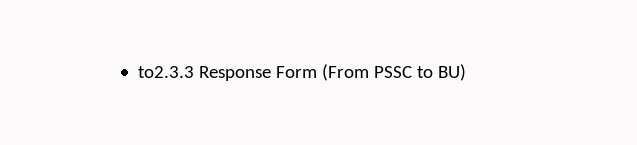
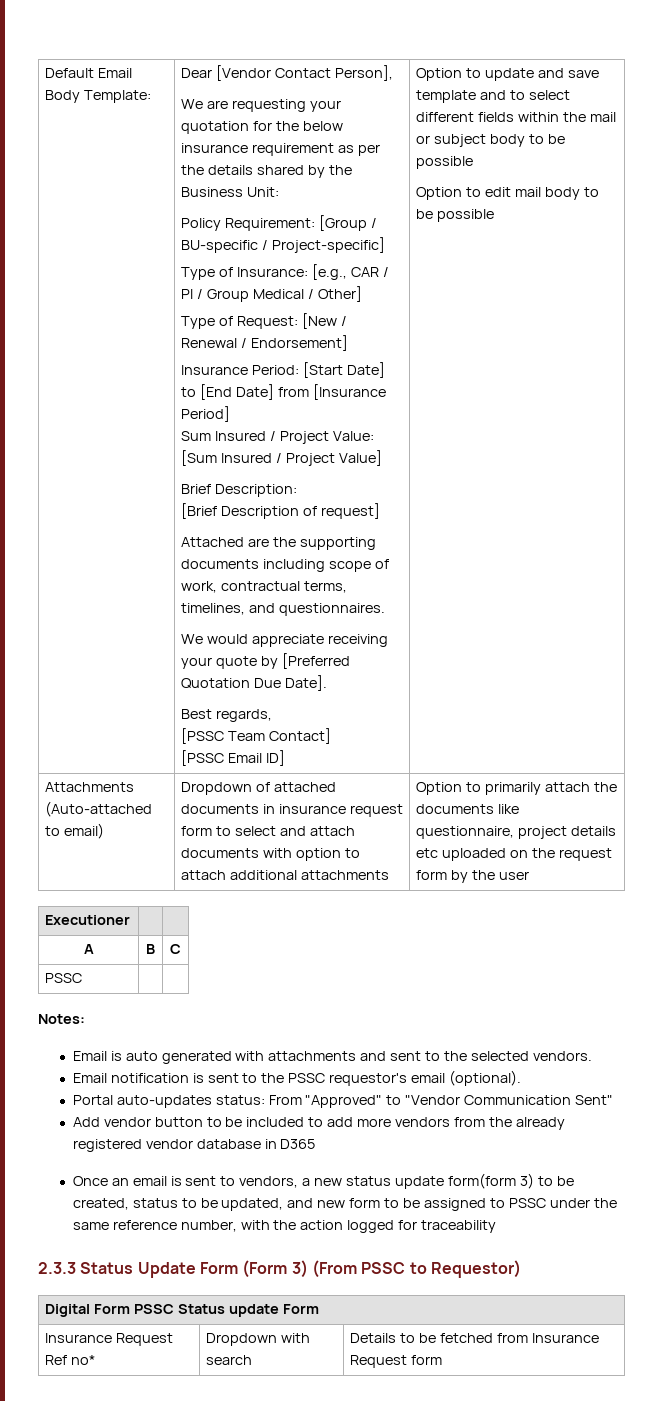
- to2.3.3 Response Form (From PSSC to BU)
+ Default Email Body Template: | Dear [Vendor Contact Person],
+ We are requesting your quotation for the below insurance requirement as per the details shared by the Business Unit:
+ Policy Requirement: [Group / BU-specific / Project-specific]
+ Type of Insurance: [e.g., CAR / PI / Group Medical / Other]
+ Type of Request: [New / Renewal / Endorsement]
+ Insurance Period: [Start Date] to [End Date] from [Insurance Period]
+ Sum Insured / Project Value: [Sum Insured / Project Value]
+ Brief Description:
+ [Brief Description of request]
+ Attached are the supporting documents including scope of work, contractual terms, timelines, and questionnaires.
+ We would appreciate receiving your quote by [Preferred Quotation Due Date].
+ Best regards,
+ [PSSC Team Contact]
+ [PSSC Email ID] | Option to update and save template and to select different fields within the mail or subject body to be possible
+ Option to edit mail body to be possible
+ Attachments (Auto-attached to email) | Dropdown of attached documents in insurance request form to select and attach documents with option to attach additional attachments | Option to primarily attach the documents like questionnaire, project details etc uploaded on the request form by the user
+ Executioner | |
+ A | B | C
+ PSSC | |
+ Notes:
+ Email is auto generated with attachments and sent to the selected vendors.
+ Email notification is sent to the PSSC requestor's email (optional).
+ Portal auto-updates status: From "Approved" to "Vendor Communication Sent"
+ Add vendor button to be included to add more vendors from the already registered vendor database in D365
+ Once an email is sent to vendors, a new status update form(form 3) to be created, status to be updated, and new form to be assigned to PSSC under the same reference number, with the action logged for traceability
+ 2.3.3 Status Update Form (Form 3) (From PSSC to Requestor)
+ Digital Form PSSC Status update Form
+ Insurance Request Ref no* | Dropdown with search | Details to be fetched from Insurance Request form

